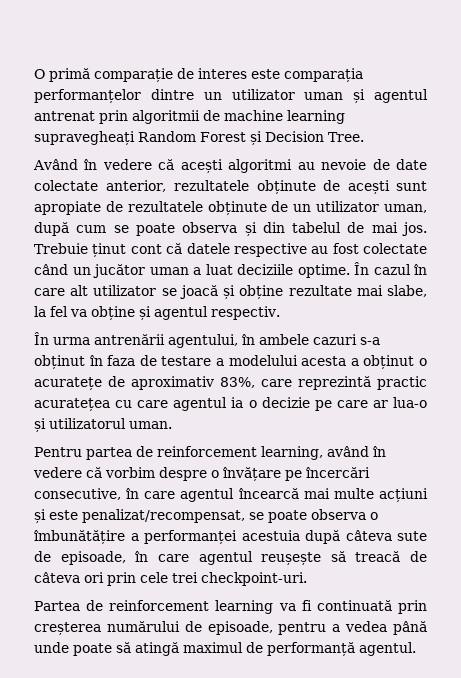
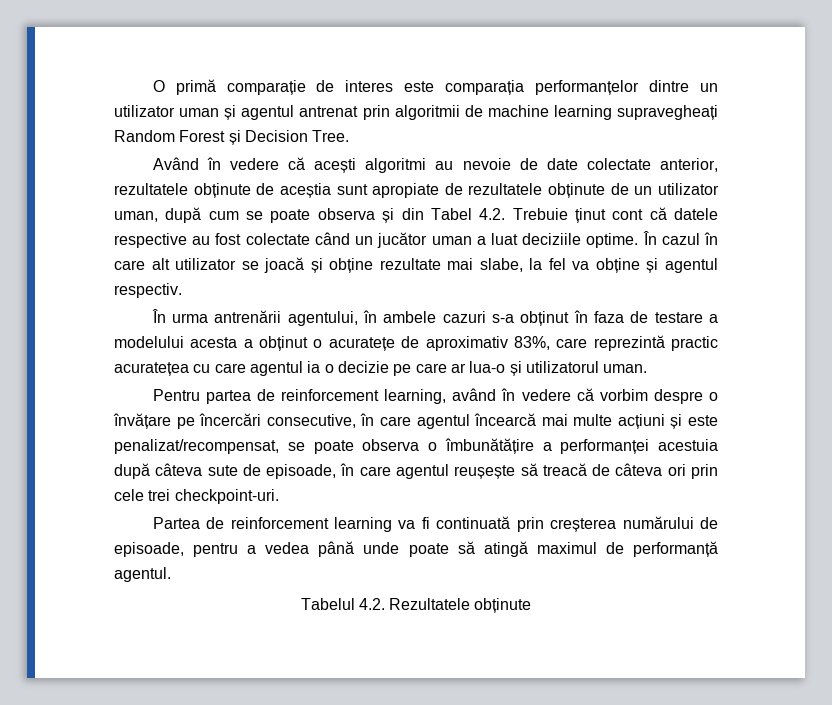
- Având în vedere că acești algoritmi au nevoie de date colectate anterior, rezultatele obținute de acești sunt apropiate de rezultatele obținute de un utilizator uman, după cum se poate observa și din tabelul de mai jos. Trebuie ținut cont că datele respective au fost colectate când un jucător uman a luat deciziile optime.
+ Având în vedere că acești algoritmi au nevoie de date colectate anterior, rezultatele obținute de aceștia sunt apropiate de rezultatele obținute de un utilizator uman, după cum se poate observa și din Tabel 4.2. Trebuie ținut cont că datele respective au fost colectate când un jucător uman a luat deciziile optime.
+ Tabelul 4.2. Rezultatele obținute

